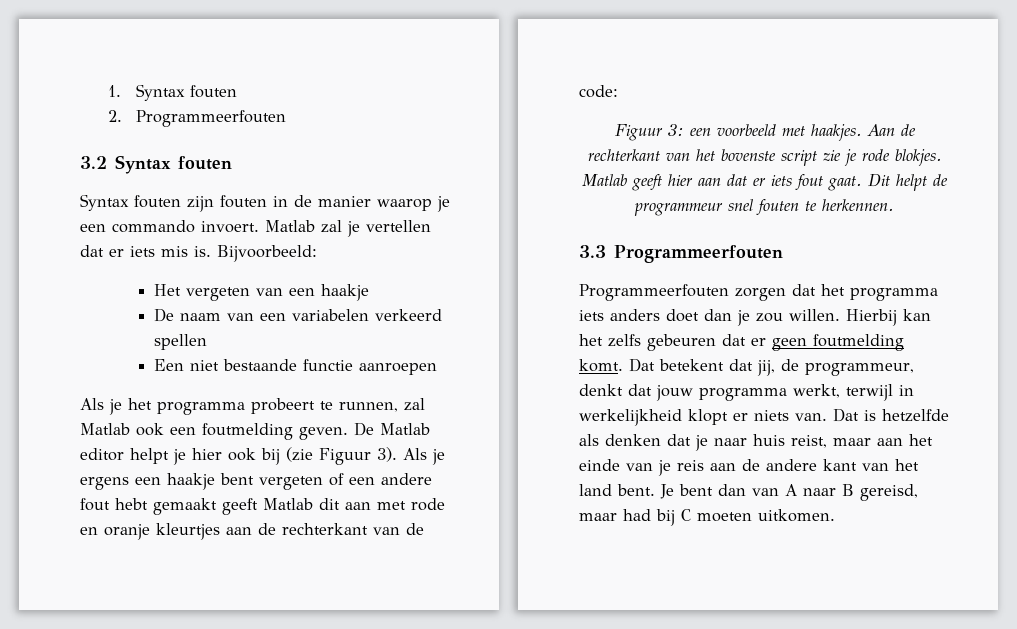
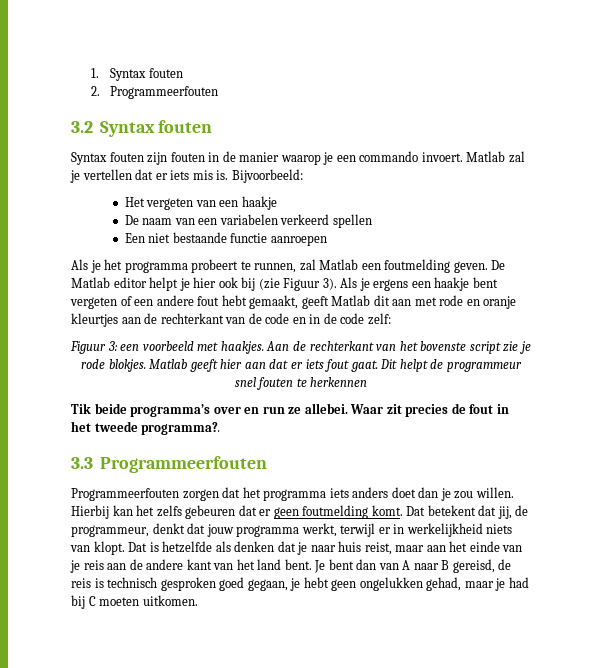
- Als je het programma probeert te runnen, zal Matlab ook een foutmelding geven.
+ Als je het programma probeert te runnen, zal Matlab een foutmelding geven.
- Als je ergens een haakje bent vergeten of een andere fout hebt gemaakt geeft Matlab dit aan met rode en oranje kleurtjes aan de rechterkant van de code:
+ Als je ergens een haakje bent vergeten of een andere fout hebt gemaakt, geeft Matlab dit aan met rode en oranje kleurtjes aan de rechterkant van de code en in de code zelf:
- Dit helpt de programmeur snel fouten te herkennen.
+ Dit helpt de programmeur snel fouten te herkennen
+ Tik beide programma’s over en run ze allebei. Waar zit precies de fout in het tweede programma?.
- Dat betekent dat jij, de programmeur, denkt dat jouw programma werkt, terwijl in werkelijkheid klopt er niets van.
+ Dat betekent dat jij, de programmeur, denkt dat jouw programma werkt, terwijl er in werkelijkheid niets van klopt.
- Je bent dan van A naar B gereisd, maar had bij C moeten uitkomen.
+ Je bent dan van A naar B gereisd, de reis is technisch gesproken goed gegaan, je hebt geen ongelukken gehad, maar je had bij C moeten uitkomen.

